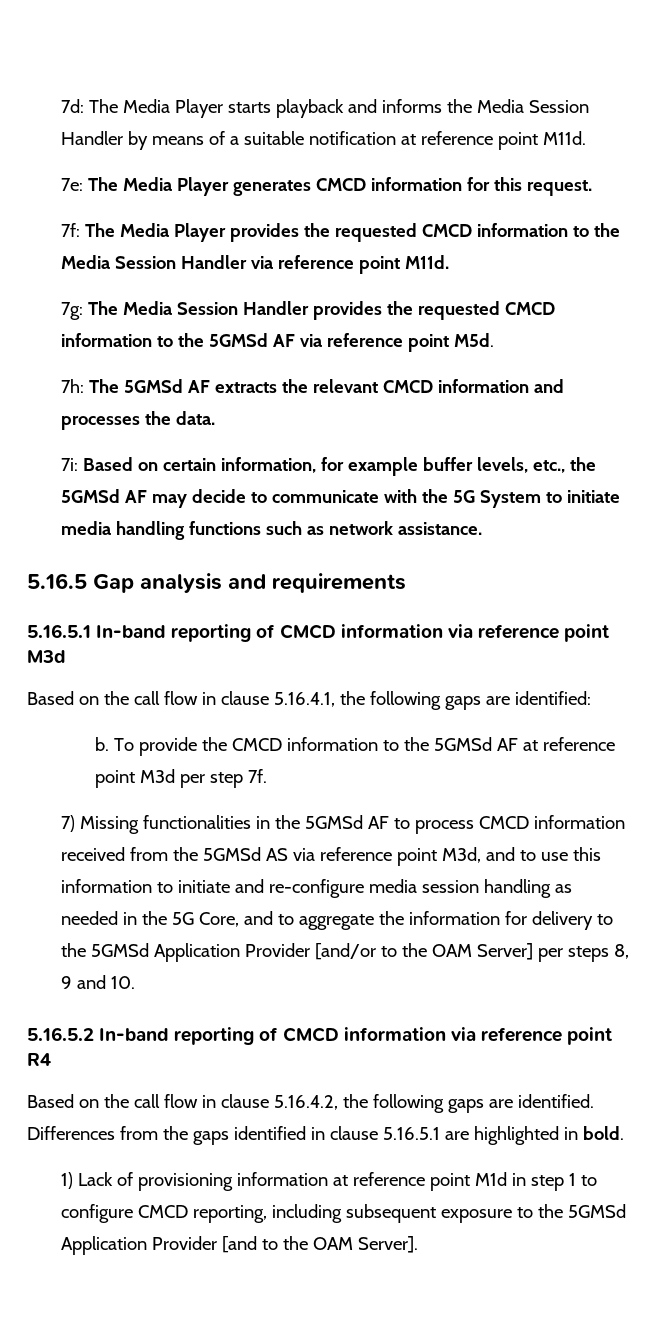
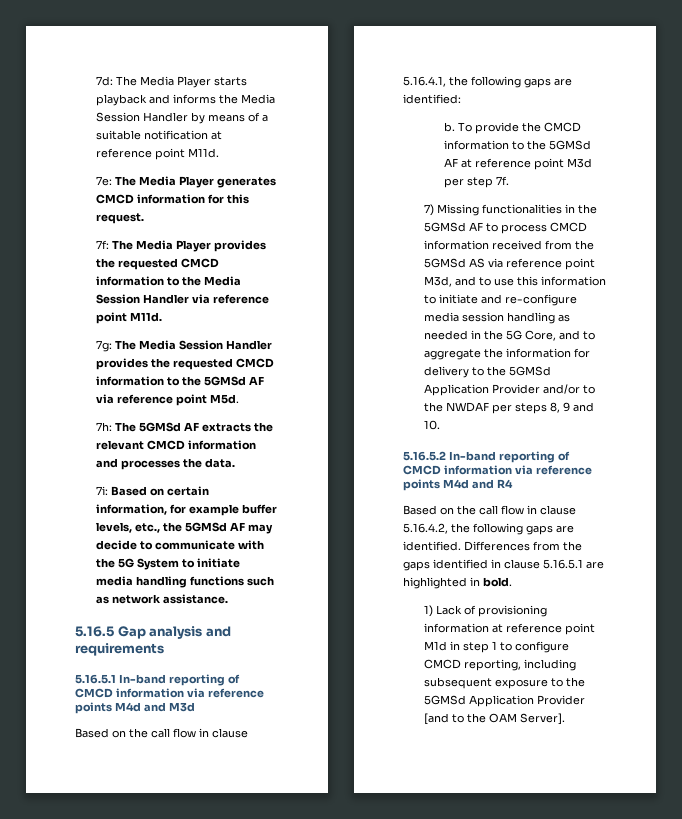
- 5.16.5.1 In-band reporting of CMCD information via reference point M3d
+ 5.16.5.1 In-band reporting of CMCD information via reference points M4d and M3d
- 7) Missing functionalities in the 5GMSd AF to process CMCD information received from the 5GMSd AS via reference point M3d, and to use this information to initiate and re-configure media session handling as needed in the 5G Core, and to aggregate the information for delivery to the 5GMSd Application Provider [and/or to the OAM Server] per steps 8, 9 and 10.
+ 7) Missing functionalities in the 5GMSd AF to process CMCD information received from the 5GMSd AS via reference point M3d, and to use this information to initiate and re-configure media session handling as needed in the 5G Core, and to aggregate the information for delivery to the 5GMSd Application Provider and/or to the NWDAF per steps 8, 9 and 10.
- 5.16.5.2 In-band reporting of CMCD information via reference point R4
+ 5.16.5.2 In-band reporting of CMCD information via reference points M4d and R4

